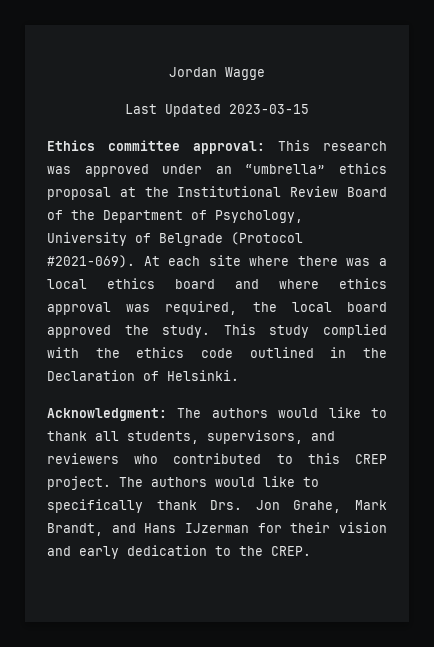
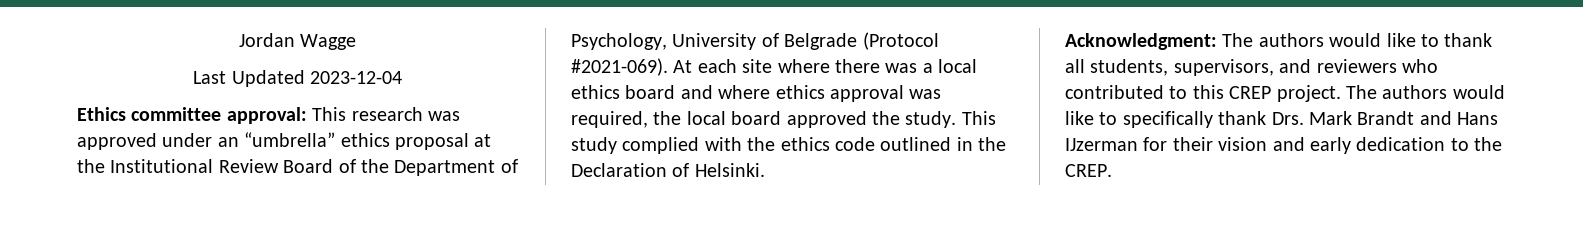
- Last Updated 2023-03-15
+ Last Updated 2023-12-04
- The authors would like to specifically thank Drs. Jon Grahe, Mark Brandt, and Hans IJzerman for their vision and early dedication to the CREP.
+ The authors would like to specifically thank Drs. Mark Brandt and Hans IJzerman for their vision and early dedication to the CREP.

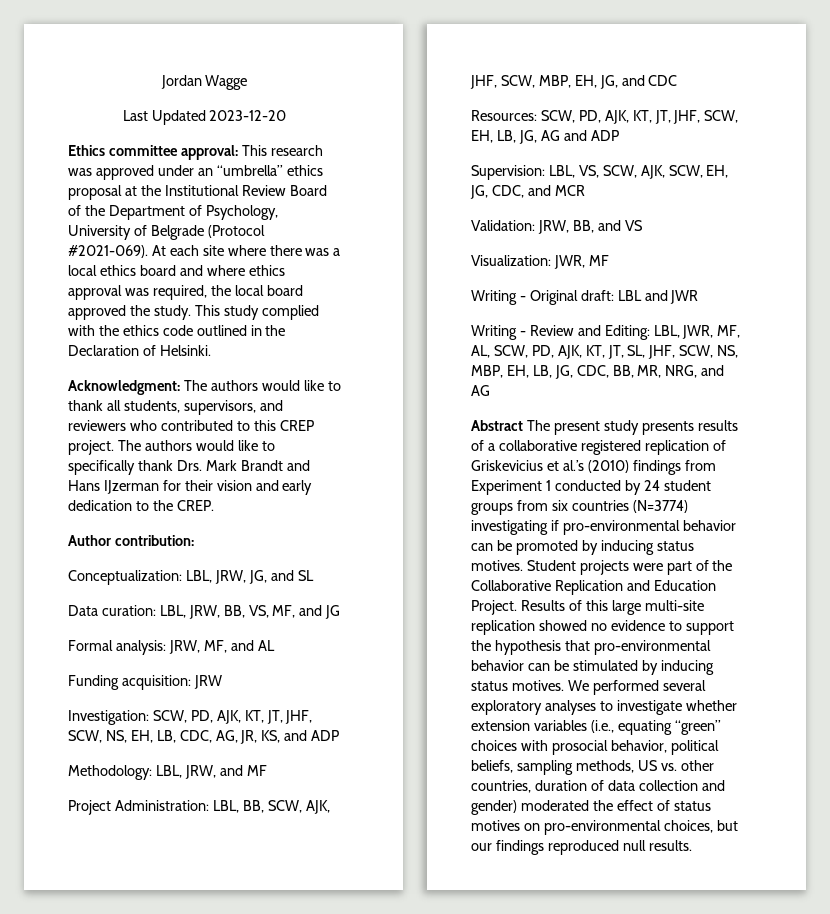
- Last Updated 2023-12-04
+ Last Updated 2023-12-20
+ Author contribution:
+ Conceptualization: LBL, JRW, JG, and SL
+ Data curation: LBL, JRW, BB, VS, MF, and JG
+ Formal analysis: JRW, MF, and AL
+ Funding acquisition: JRW
+ Investigation: SCW, PD, AJK, KT, JT, JHF, SCW, NS, EH, LB, CDC, AG, JR, KS, and ADP
+ Methodology: LBL, JRW, and MF
+ Project Administration: LBL, BB, SCW, AJK, JHF, SCW, MBP, EH, JG, and CDC
+ Resources: SCW, PD, AJK, KT, JT, JHF, SCW, EH, LB, JG, AG and ADP
+ Supervision: LBL, VS, SCW, AJK, SCW, EH, JG, CDC, and MCR
+ Validation: JRW, BB, and VS
+ Visualization: JWR, MF
+ Writing - Original draft: LBL and JWR
+ Writing - Review and Editing: LBL, JWR, MF, AL, SCW, PD, AJK, KT, JT, SL, JHF, SCW, NS, MBP, EH, LB, JG, CDC, BB, MR, NRG, and AG
+ Abstract The present study presents results of a collaborative registered replication of Griskevicius et al.’s (2010) findings from Experiment 1 conducted by 24 student groups from six countries (N=3774) investigating if pro-environmental behavior can be promoted by inducing status motives. Student projects were part of the Collaborative Replication and Education Project. Results of this large multi-site replication showed no evidence to support the hypothesis that pro-environmental behavior can be stimulated by inducing status motives. We performed several exploratory analyses to investigate whether extension variables (i.e., equating “green” choices with prosocial behavior, political beliefs, sampling methods, US vs. other countries, duration of data collection and gender) moderated the effect of status motives on pro-environmental choices, but our findings reproduced null results.

